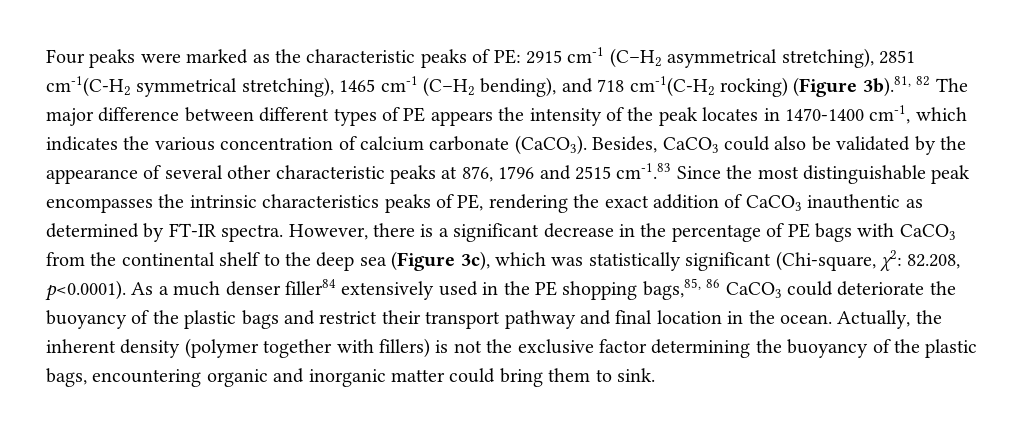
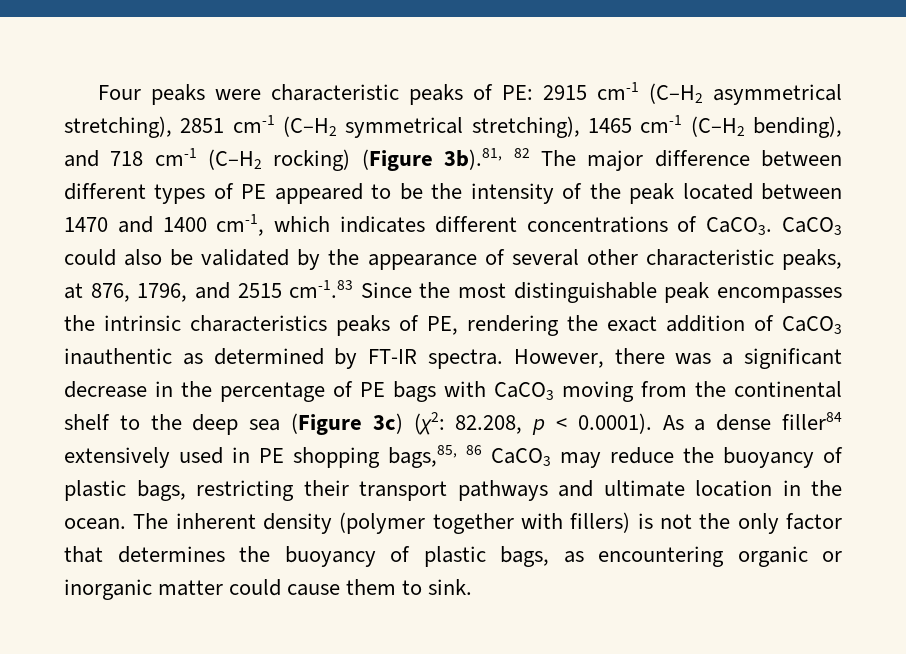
- Four peaks were marked as the characteristic peaks of PE:
+ Four peaks were characteristic peaks of PE:
- 2915 cm-1 (C–H2 asymmetrical stretching), 2851 cm-1(C-H2 symmetrical stretching), 1465 cm-1 (C–H2 bending), and 718 cm-1(C-H2 rocking) (Figure 3b).81, 82 The major difference between different types of PE appears the intensity of the peak locates in 1470-1400 cm-1, which indicates the various concentration of calcium carbonate (CaCO3). Besides, CaCO3 could also be validated by the appearance of several other characteristic peaks at 876, 1796 and 2515 cm-1.83 Since the most distinguishable peak encompasses the intrinsic characteristics peaks of PE, rendering the exact addition of CaCO3 inauthentic as determined by FT-IR spectra.
+ 2915 cm-1 (C–H2 asymmetrical stretching), 2851 cm-1 (C–H2 symmetrical stretching), 1465 cm-1 (C–H2 bending), and 718 cm-1 (C–H2 rocking) (Figure 3b).81, 82 The major difference between different types of PE appeared to be the intensity of the peak located between 1470 and 1400 cm-1, which indicates different concentrations of CaCO3. CaCO3 could also be validated by the appearance of several other characteristic peaks, at 876, 1796, and 2515 cm-1.83 Since the most distinguishable peak encompasses the intrinsic characteristics peaks of PE, rendering the exact addition of CaCO3 inauthentic as determined by FT-IR spectra.
- However, there is a significant decrease in the percentage of PE bags with CaCO3 from the continental shelf to the deep sea (Figure 3c), which was statistically significant (Chi-square, χ2: 82.208, p<0.0001). As a much denser filler84 extensively used in the PE shopping bags,85, 86 CaCO3 could deteriorate the buoyancy of the plastic bags and restrict their transport pathway and final location in the ocean.
+ However, there was a significant decrease in the percentage of PE bags with CaCO3 moving from the continental shelf to the deep sea (Figure 3c) (χ2: 82.208, p < 0.0001). As a dense filler84 extensively used in PE shopping bags,85, 86 CaCO3 may reduce the buoyancy of plastic bags, restricting their transport pathways and ultimate location in the ocean.
- Actually, the inherent density (polymer together with fillers) is not the exclusive factor determining the buoyancy of the plastic bags, encountering organic and inorganic matter could bring them to sink.
+ The inherent density (polymer together with fillers) is not the only factor that determines the buoyancy of plastic bags, as encountering organic or inorganic matter could cause them to sink.

